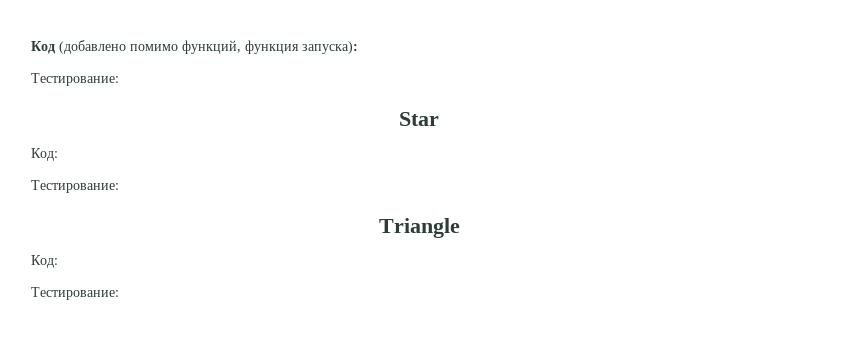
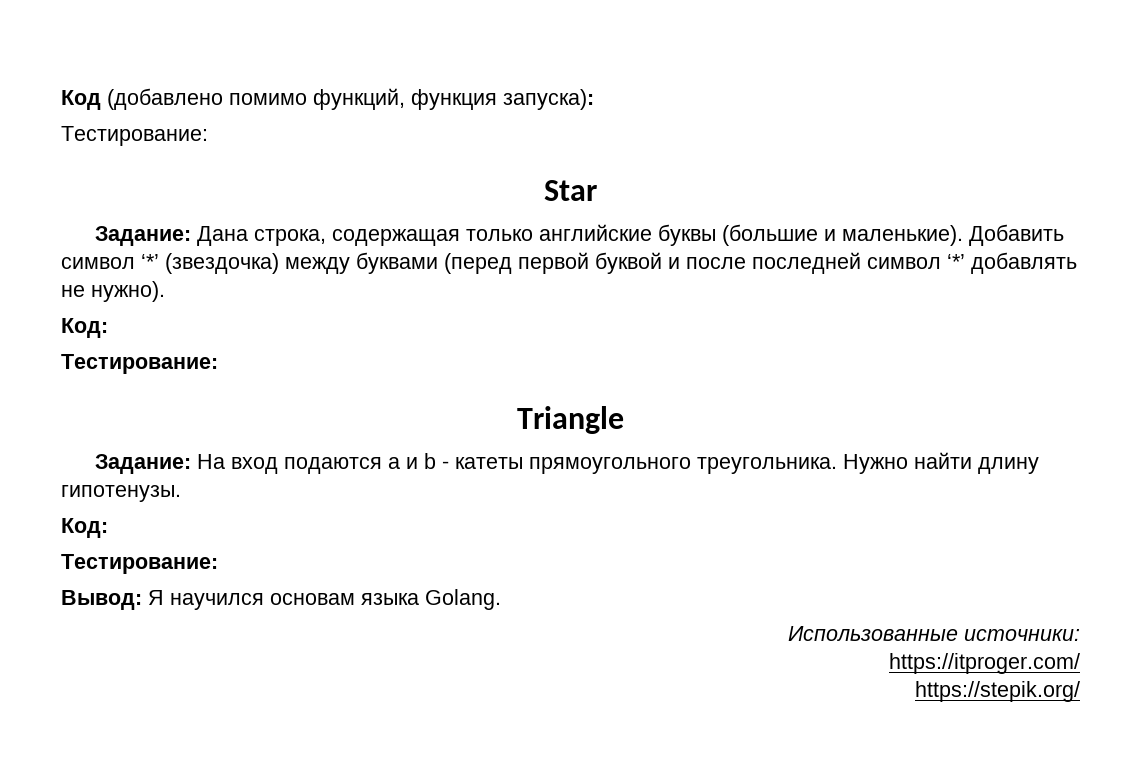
  Star
+ Задание: Дана строка, содержащая только английские буквы (большие и маленькие). Добавить символ ‘*’ (звездочка) между буквами (перед первой буквой и после последней символ ‘*’ добавлять не нужно).
  Код:
  Тестирование:
  Triangle
+ Задание: На вход подаются a и b - катеты прямоугольного треугольника. Нужно найти длину гипотенузы.
  Код:
  Тестирование:
+ Вывод: Я научился основам языка Golang.
+ Использованные источники:
+ https://itproger.com/
+ https://stepik.org/

